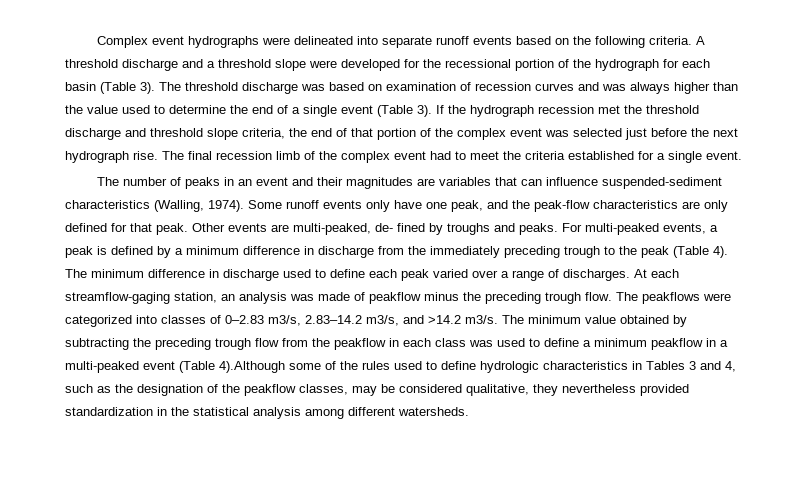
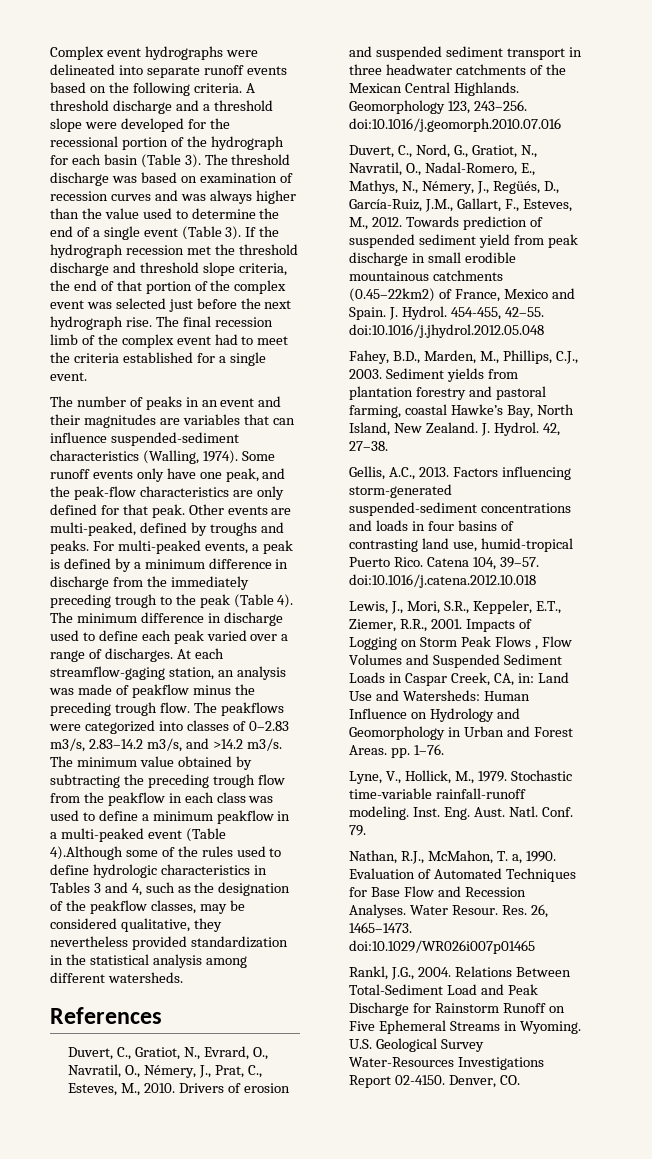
- Other events are multi-peaked, de- fined by troughs and peaks.
+ Other events are multi-peaked, defined by troughs and peaks.
+ References
+ Duvert, C., Gratiot, N., Evrard, O., Navratil, O., Némery, J., Prat, C., Esteves, M., 2010. Drivers of erosion and suspended sediment transport in three headwater catchments of the Mexican Central Highlands. Geomorphology 123, 243–256. doi:10.1016/j.geomorph.2010.07.016
+ Duvert, C., Nord, G., Gratiot, N., Navratil, O., Nadal-Romero, E., Mathys, N., Némery, J., Regüés, D., García-Ruiz, J.M., Gallart, F., Esteves, M., 2012. Towards prediction of suspended sediment yield from peak discharge in small erodible mountainous catchments (0.45–22km2) of France, Mexico and Spain. J. Hydrol. 454-455, 42–55. doi:10.1016/j.jhydrol.2012.05.048
+ Fahey, B.D., Marden, M., Phillips, C.J., 2003. Sediment yields from plantation forestry and pastoral farming, coastal Hawke’s Bay, North Island, New Zealand. J. Hydrol. 42, 27–38.
+ Gellis, A.C., 2013. Factors influencing storm-generated suspended-sediment concentrations and loads in four basins of contrasting land use, humid-tropical Puerto Rico. Catena 104, 39–57. doi:10.1016/j.catena.2012.10.018
+ Lewis, J., Mori, S.R., Keppeler, E.T., Ziemer, R.R., 2001. Impacts of Logging on Storm Peak Flows , Flow Volumes and Suspended Sediment Loads in Caspar Creek, CA, in: Land Use and Watersheds: Human Influence on Hydrology and Geomorphology in Urban and Forest Areas. pp. 1–76.
+ Lyne, V., Hollick, M., 1979. Stochastic time-variable rainfall-runoff modeling. Inst. Eng. Aust. Natl. Conf. 79.
+ Nathan, R.J., McMahon, T. a, 1990. Evaluation of Automated Techniques for Base Flow and Recession Analyses. Water Resour. Res. 26, 1465–1473. doi:10.1029/WR026i007p01465
+ Rankl, J.G., 2004. Relations Between Total-Sediment Load and Peak Discharge for Rainstorm Runoff on Five Ephemeral Streams in Wyoming. U.S. Geological Survey Water-Resources Investigations Report 02-4150. Denver, CO.

